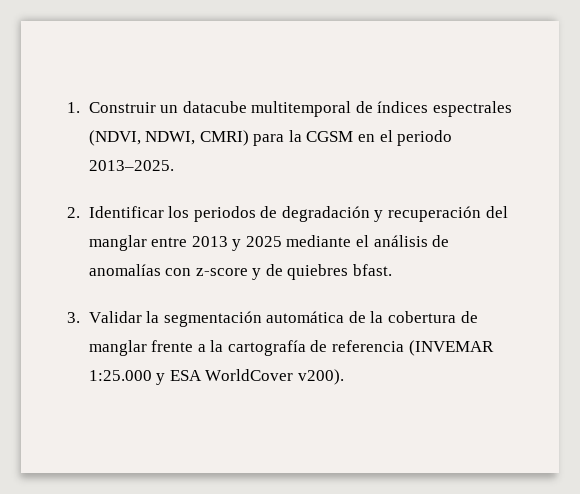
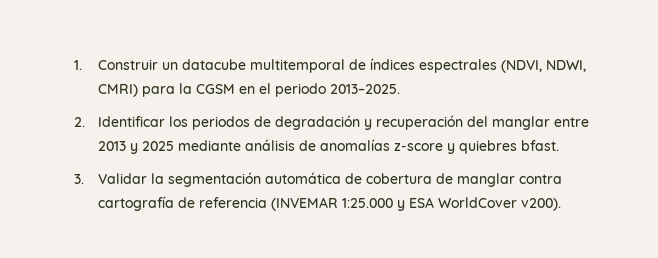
- 2. Identificar los periodos de degradación y recuperación del manglar entre 2013 y 2025 mediante el análisis de anomalías con z-score y de quiebres bfast.
+ 2. Identificar los periodos de degradación y recuperación del manglar entre 2013 y 2025 mediante análisis de anomalías z-score y quiebres bfast.
- 3. Validar la segmentación automática de la cobertura de manglar frente a la cartografía de referencia (INVEMAR 1:25.000 y ESA WorldCover v200).
+ 3. Validar la segmentación automática de cobertura de manglar contra cartografía de referencia (INVEMAR 1:25.000 y ESA WorldCover v200).

